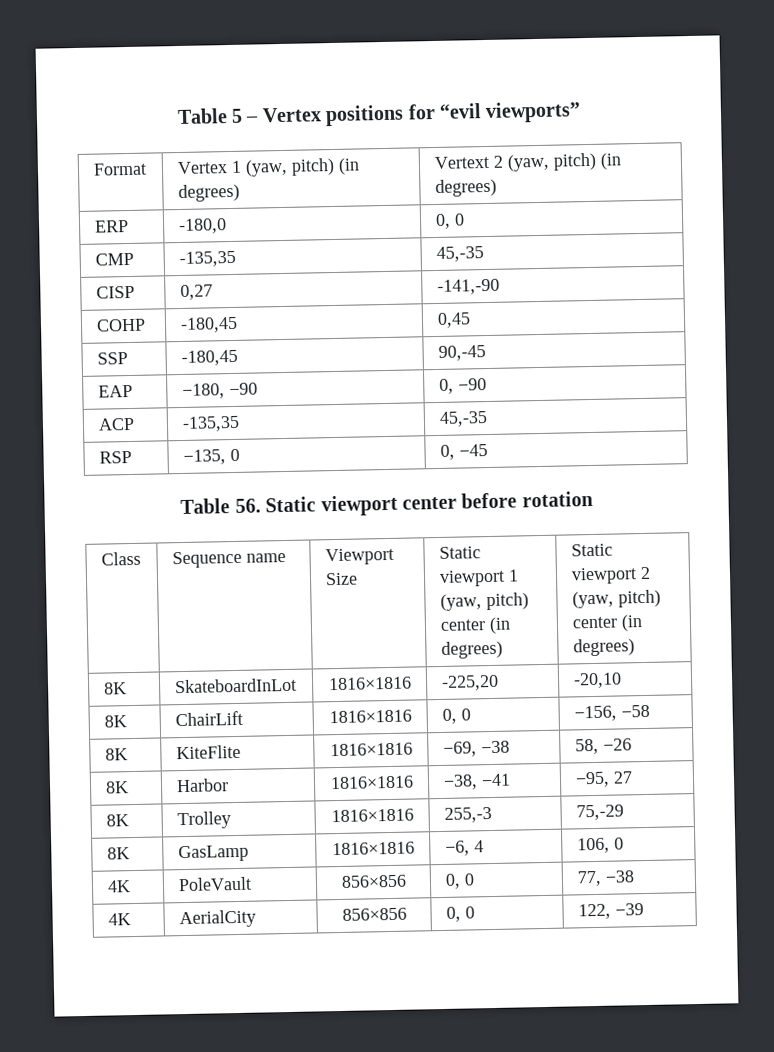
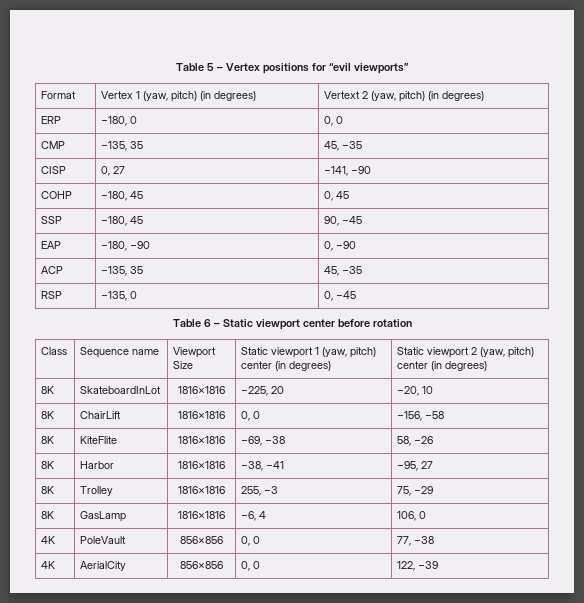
- ERP | -180,0 | 0, 0
+ ERP | −180, 0 | 0, 0
- CMP | -135,35 | 45,-35
- CISP | 0,27 | -141,-90
- COHP | -180,45 | 0,45
- SSP | -180,45 | 90,-45
+ CMP | −135, 35 | 45, −35
+ CISP | 0, 27 | −141, −90
+ COHP | −180, 45 | 0, 45
+ SSP | −180, 45 | 90, −45
- ACP | -135,35 | 45,-35
+ ACP | −135, 35 | 45, −35
- Table 56. Static viewport center before rotation
+ Table 6 – Static viewport center before rotation
- 8K | SkateboardInLot | 1816×1816 | -225,20 | -20,10
+ 8K | SkateboardInLot | 1816×1816 | −225, 20 | −20, 10
- 8K | Trolley | 1816×1816 | 255,-3 | 75,-29
+ 8K | Trolley | 1816×1816 | 255, −3 | 75, −29

